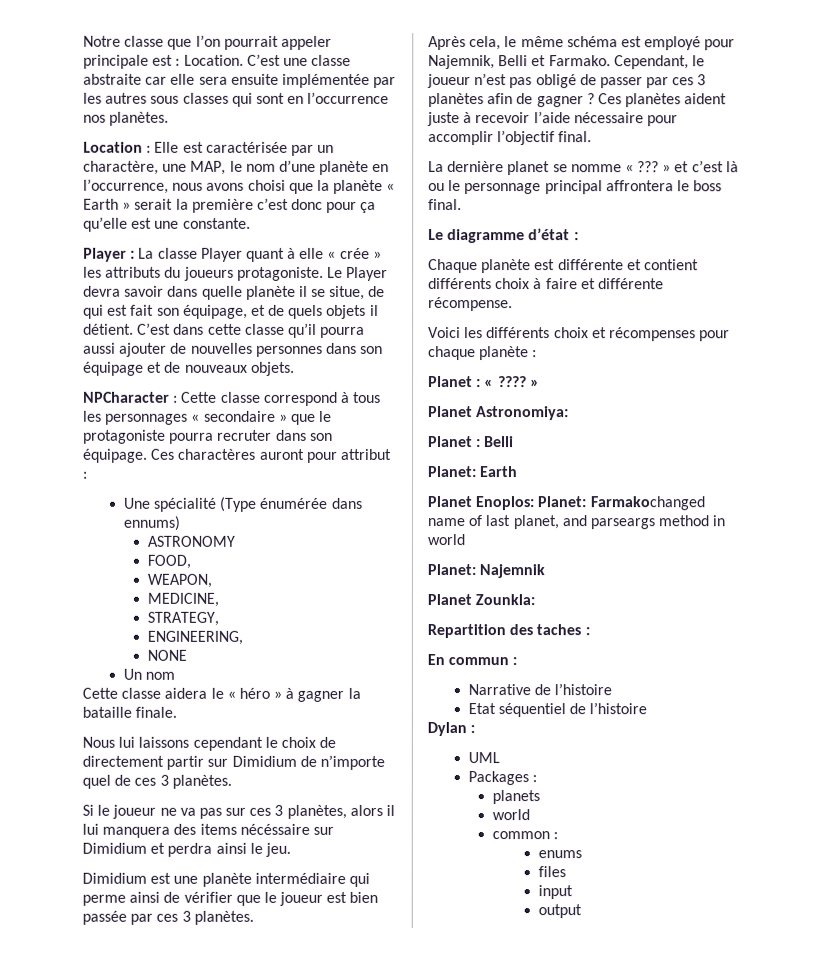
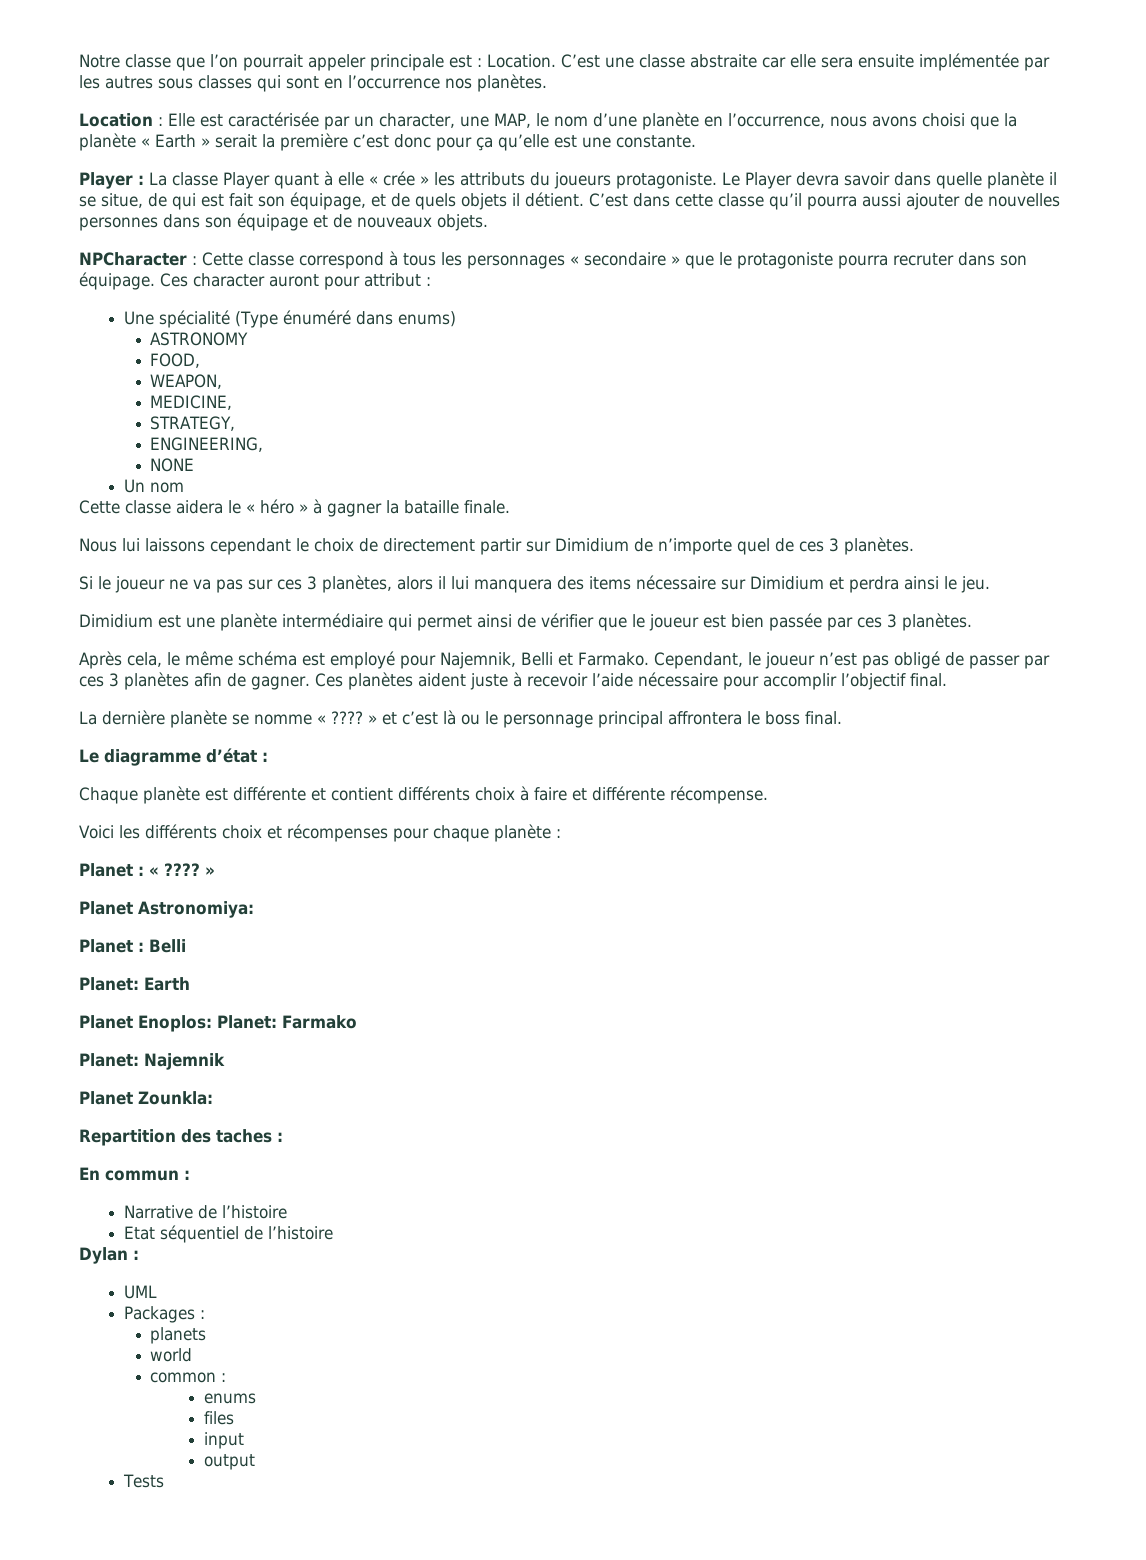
- Location : Elle est caractérisée par un charactère, une MAP, le nom d’une planète en l’occurrence, nous avons choisi que la planète « Earth » serait la première c’est donc pour ça qu’elle est une constante.
+ Location : Elle est caractérisée par un character, une MAP, le nom d’une planète en l’occurrence, nous avons choisi que la planète « Earth » serait la première c’est donc pour ça qu’elle est une constante.
- Ces charactères auront pour attribut :
+ Ces character auront pour attribut :
- Une spécialité (Type énumérée dans ennums)
+ Une spécialité (Type énuméré dans enums)
- Si le joueur ne va pas sur ces 3 planètes, alors il lui manquera des items nécéssaire sur Dimidium et perdra ainsi le jeu.
+ Si le joueur ne va pas sur ces 3 planètes, alors il lui manquera des items nécessaire sur Dimidium et perdra ainsi le jeu.
- Dimidium est une planète intermédiaire qui perme ainsi de vérifier que le joueur est bien passée par ces 3 planètes.
+ Dimidium est une planète intermédiaire qui permet ainsi de vérifier que le joueur est bien passée par ces 3 planètes.
- Cependant, le joueur n’est pas obligé de passer par ces 3 planètes afin de gagner ?
+ Cependant, le joueur n’est pas obligé de passer par ces 3 planètes afin de gagner.
- La dernière planet se nomme « ??? » et c’est là ou le personnage principal affrontera le boss final.
+ La dernière planète se nomme « ???? » et c’est là ou le personnage principal affrontera le boss final.
- Planet Enoplos: Planet: Farmakochanged name of last planet, and parseargs method in world
+ Planet Enoplos: Planet: Farmako
+ Tests

